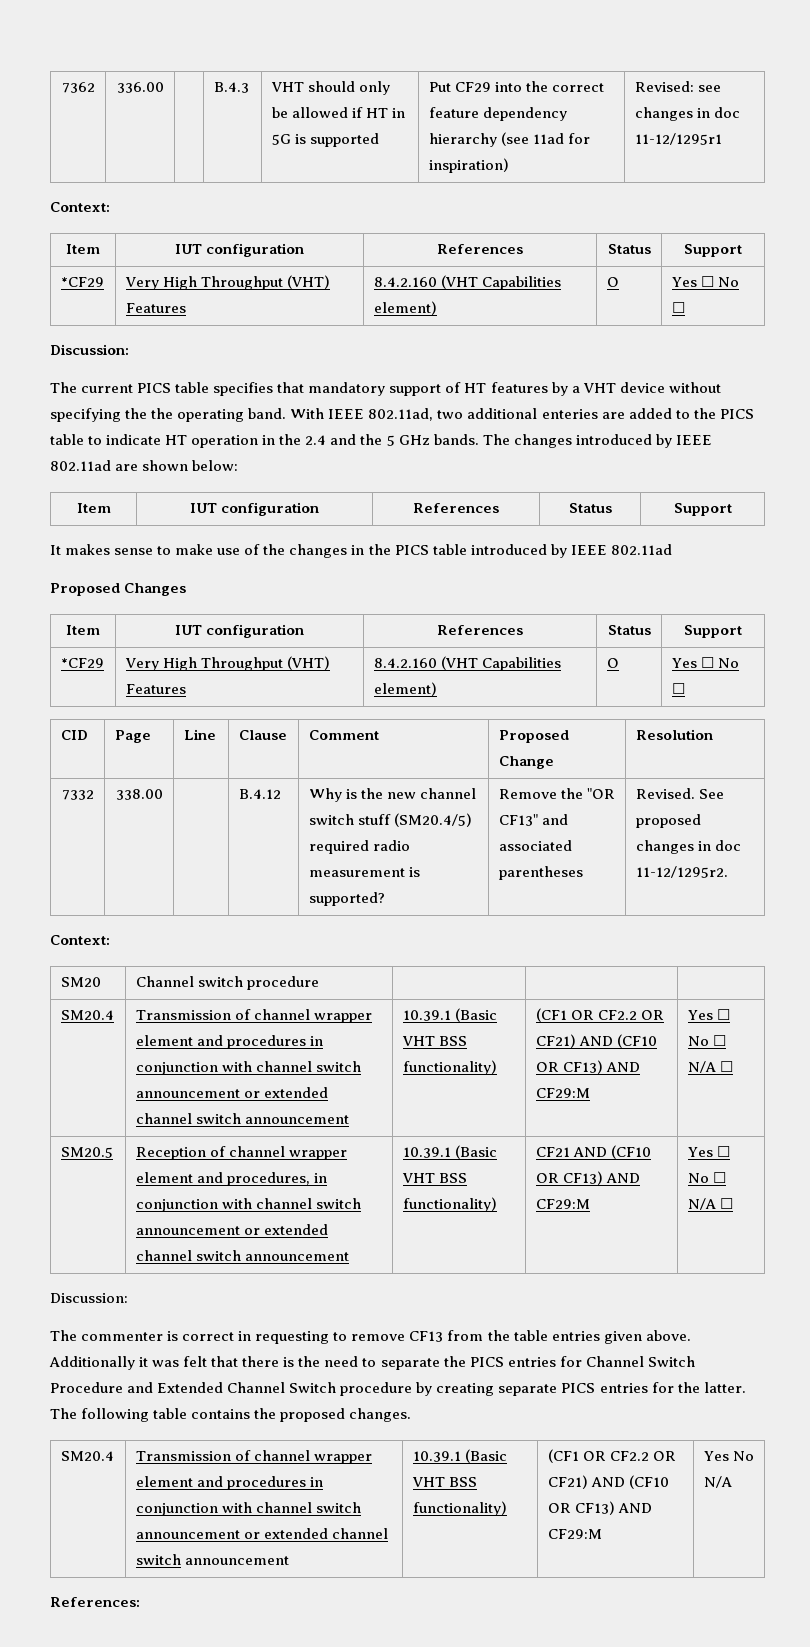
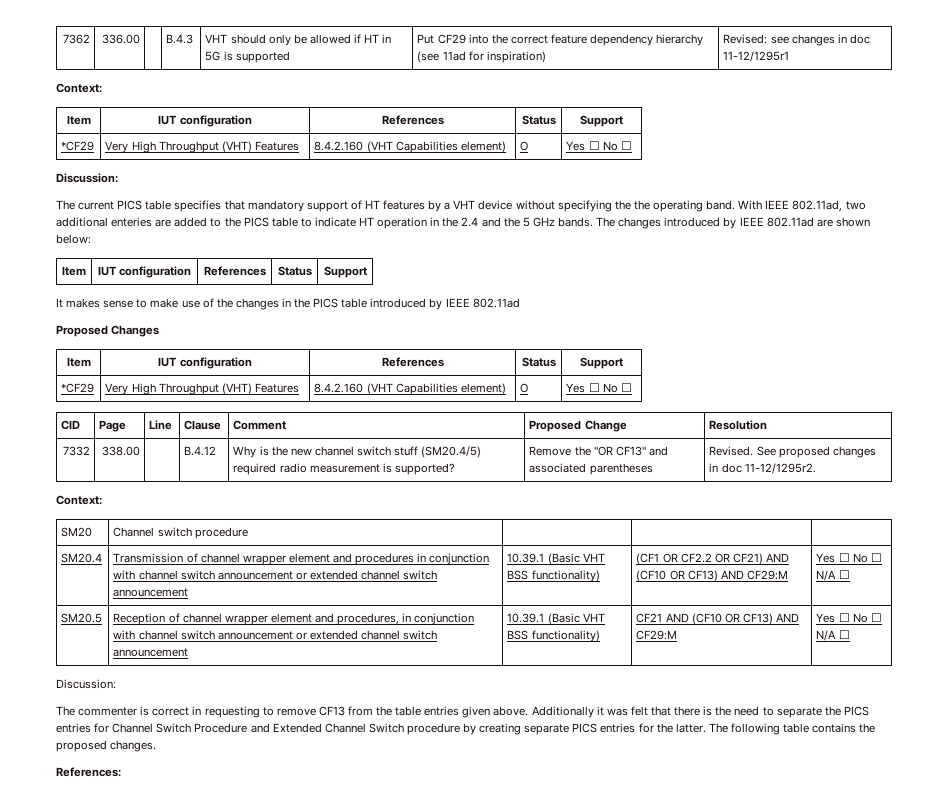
- SM20.4 | Transmission of channel wrapper element and procedures in conjunction with channel switch announcement or extended channel switch announcement | 10.39.1 (Basic VHT BSS functionality) | (CF1 OR CF2.2 OR CF21) AND (CF10 OR CF13) AND CF29:M | Yes No N/A

